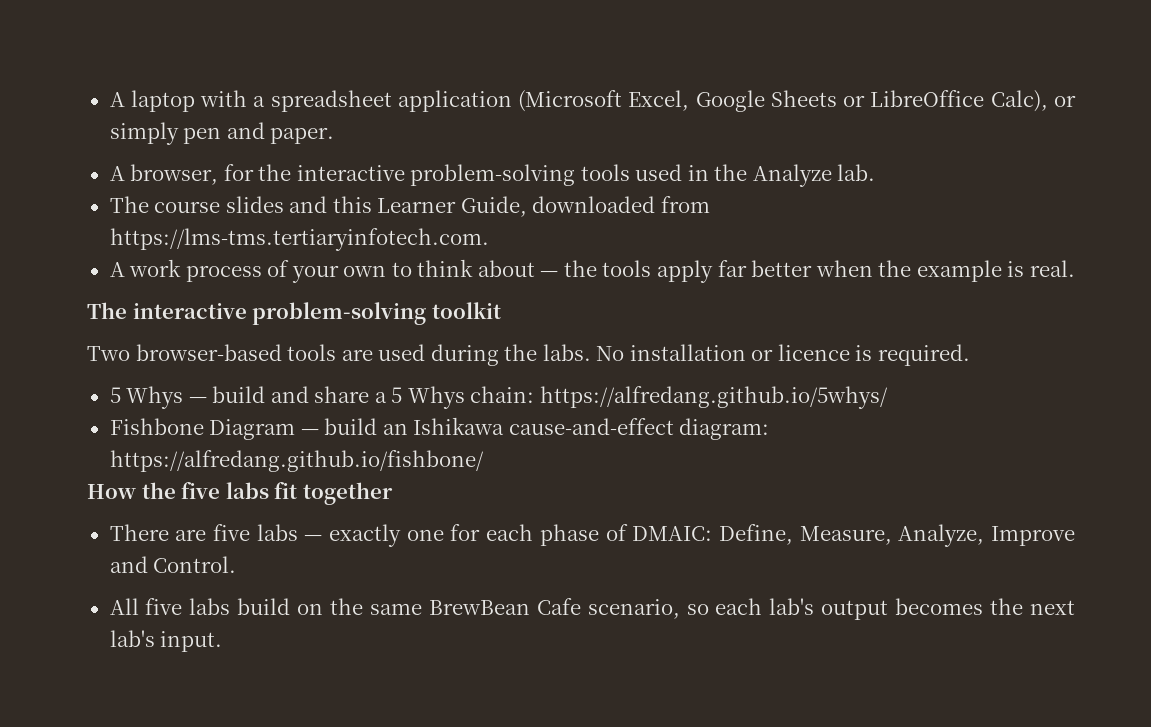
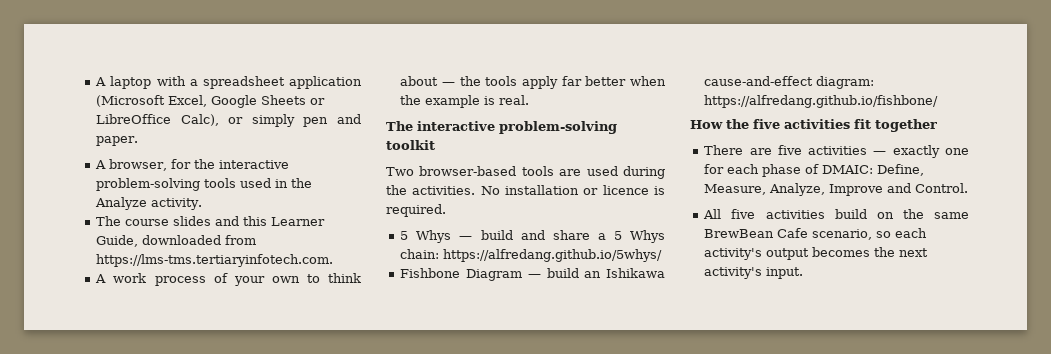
- A browser, for the interactive problem-solving tools used in the Analyze lab.
+ A browser, for the interactive problem-solving tools used in the Analyze activity.
- Two browser-based tools are used during the labs.
+ Two browser-based tools are used during the activities.
- How the five labs fit together
+ How the five activities fit together
- There are five labs — exactly one for each phase of DMAIC: Define, Measure, Analyze, Improve and Control.
+ There are five activities — exactly one for each phase of DMAIC: Define, Measure, Analyze, Improve and Control.
- All five labs build on the same BrewBean Cafe scenario, so each lab's output becomes the next lab's input.
+ All five activities build on the same BrewBean Cafe scenario, so each activity's output becomes the next activity's input.

